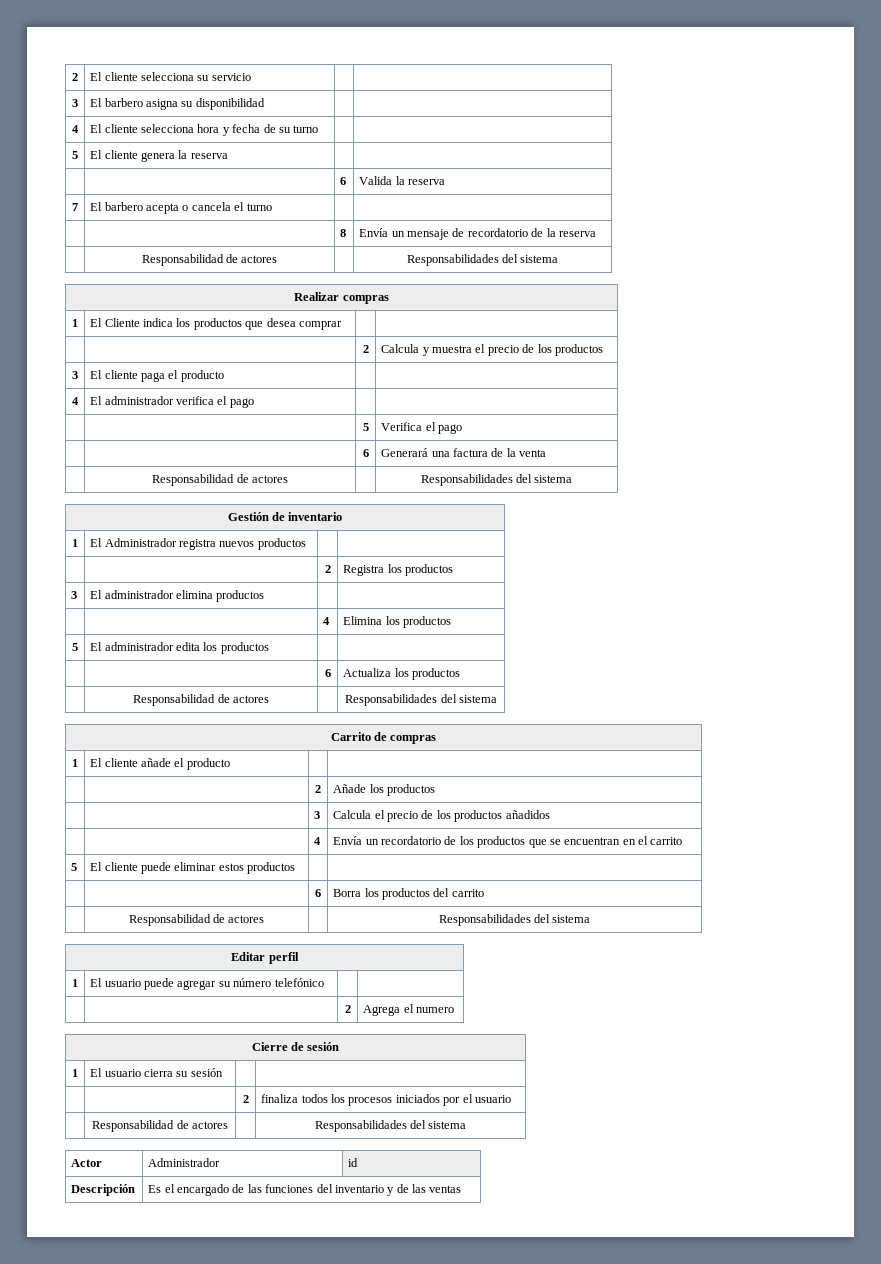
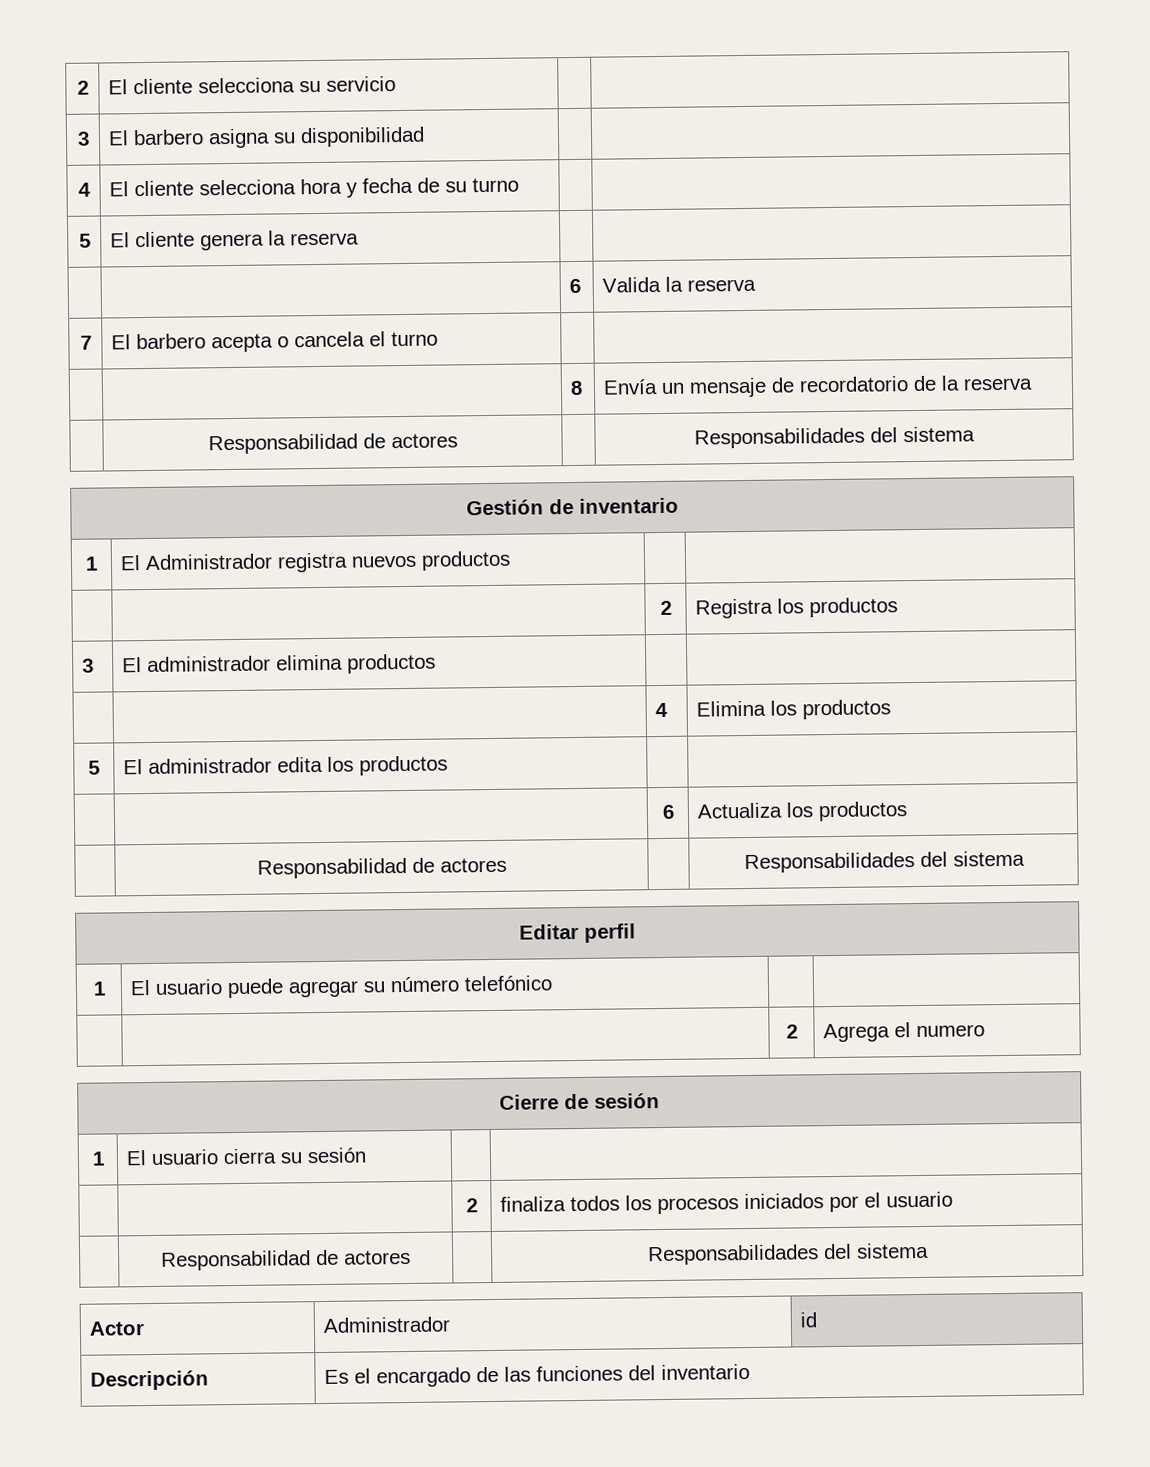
- Realizar compras
- 1 | El Cliente indica los productos que desea comprar | |
- | | 2 | Calcula y muestra el precio de los productos
- 3 | El cliente paga el producto | |
- 4 | El administrador verifica el pago | |
- | | 5 | Verifica el pago
- | | 6 | Generará una factura de la venta
- | Responsabilidad de actores | | Responsabilidades del sistema
- Carrito de compras
- 1 | El cliente añade el producto | |
- | | 2 | Añade los productos
- | | 3 | Calcula el precio de los productos añadidos
- | | 4 | Envía un recordatorio de los productos que se encuentran en el carrito
- 5 | El cliente puede eliminar estos productos | |
- | | 6 | Borra los productos del carrito
- | Responsabilidad de actores | | Responsabilidades del sistema
- Descripción | Es el encargado de las funciones del inventario y de las ventas
+ Descripción | Es el encargado de las funciones del inventario

